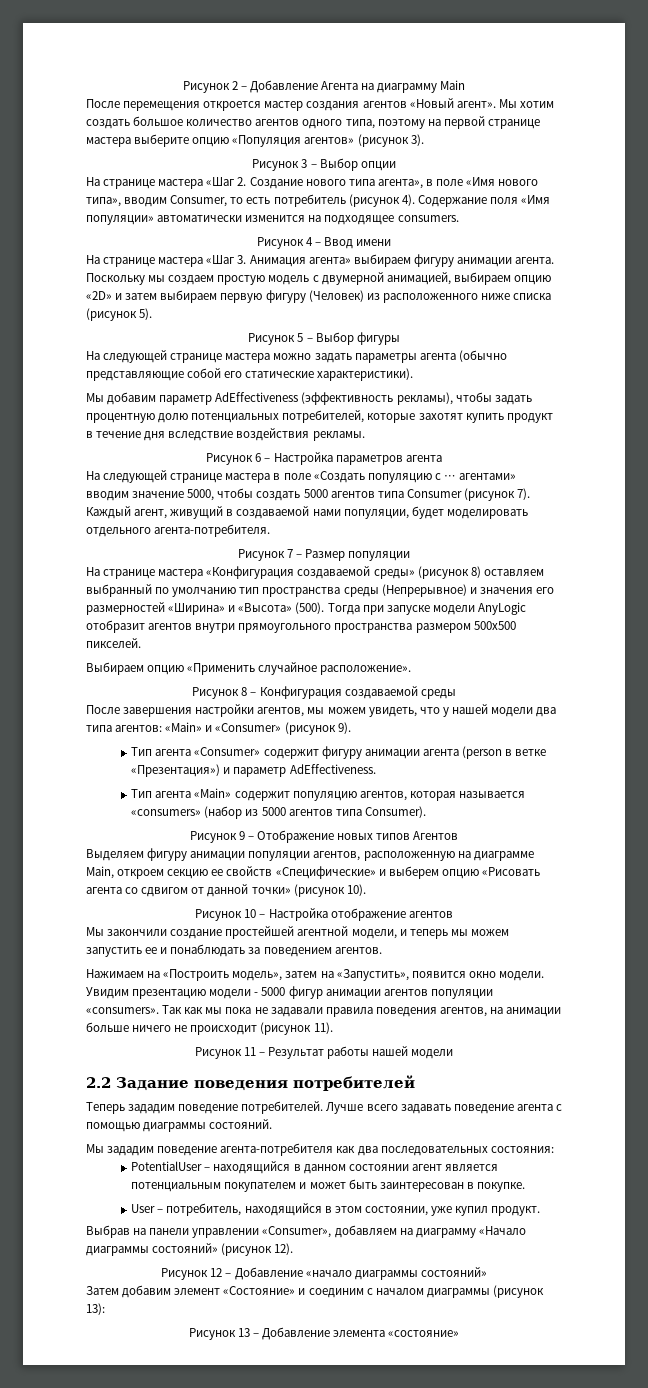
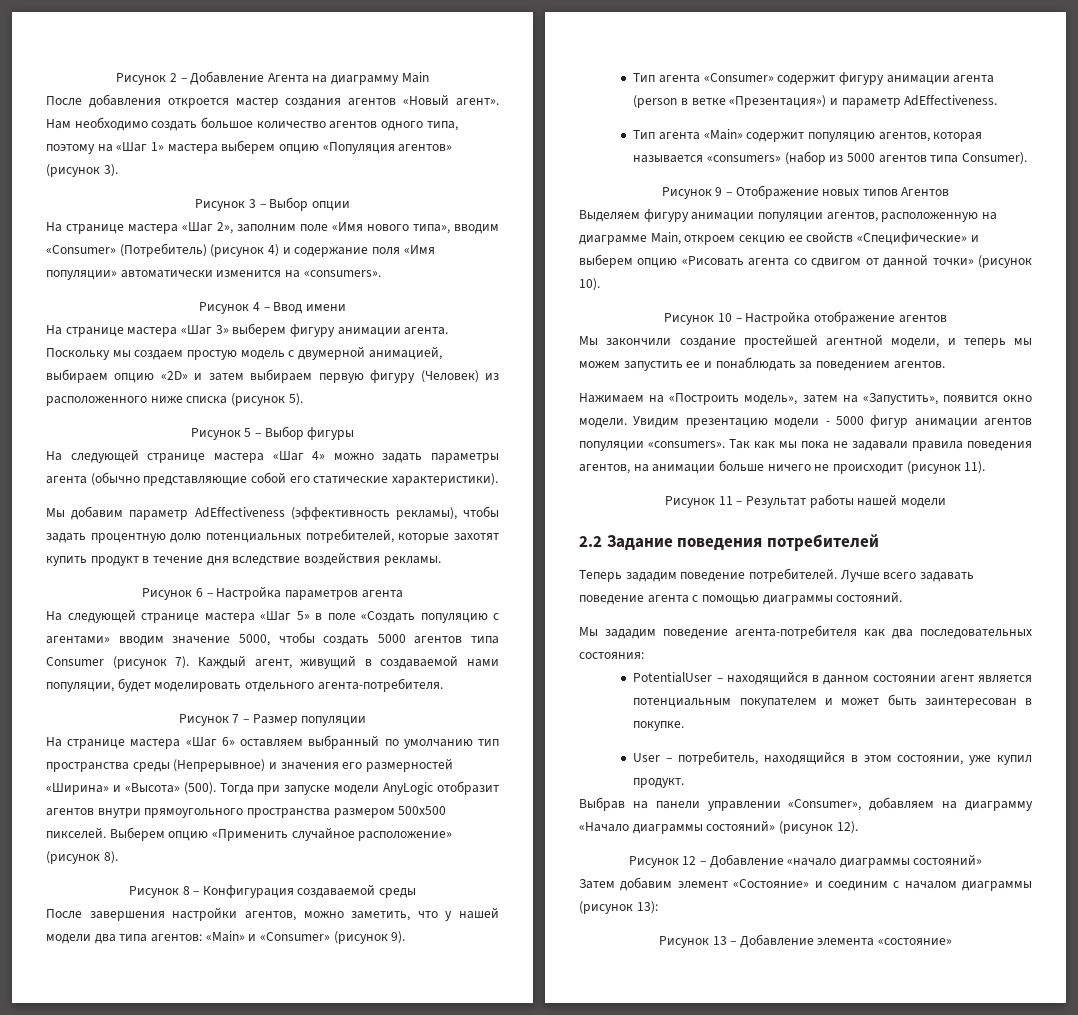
- После перемещения откроется мастер создания агентов «Новый агент».
+ После добавления откроется мастер создания агентов «Новый агент».
- Мы хотим создать большое количество агентов одного типа, поэтому на первой странице мастера выберите опцию «Популяция агентов» (рисунок 3).
+ Нам необходимо создать большое количество агентов одного типа, поэтому на «Шаг 1» мастера выберем опцию «Популяция агентов» (рисунок 3).
- На странице мастера «Шаг 2. Создание нового типа агента», в поле «Имя нового типа», вводим Consumer, то есть потребитель (рисунок 4). Содержание поля «Имя популяции» автоматически изменится на подходящее consumers.
+ На странице мастера «Шаг 2», заполним поле «Имя нового типа», вводим «Consumer» (Потребитель) (рисунок 4) и содержание поля «Имя популяции» автоматически изменится на «consumers».
- На странице мастера «Шаг 3. Анимация агента» выбираем фигуру анимации агента.
+ На странице мастера «Шаг 3» выберем фигуру анимации агента.
- На следующей странице мастера можно задать параметры агента (обычно представляющие собой его статические характеристики).
+ На следующей странице мастера «Шаг 4» можно задать параметры агента (обычно представляющие собой его статические характеристики).
- На следующей странице мастера в поле «Создать популяцию с … агентами» вводим значение 5000, чтобы создать 5000 агентов типа Consumer (рисунок 7).
+ На следующей странице мастера «Шаг 5» в поле «Создать популяцию с агентами» вводим значение 5000, чтобы создать 5000 агентов типа Consumer (рисунок 7).
- На странице мастера «Конфигурация создаваемой среды» (рисунок 8) оставляем выбранный по умолчанию тип пространства среды (Непрерывное) и значения его размерностей «Ширина» и «Высота» (500).
+ На странице мастера «Шаг 6» оставляем выбранный по умолчанию тип пространства среды (Непрерывное) и значения его размерностей «Ширина» и «Высота» (500).
- Тогда при запуске модели AnyLogic отобразит агентов внутри прямоугольного пространства размером 500x500 пикселей.
- Выбираем опцию «Применить случайное расположение».
+ Тогда при запуске модели AnyLogic отобразит агентов внутри прямоугольного пространства размером 500x500 пикселей. Выберем опцию «Применить случайное расположение» (рисунок 8).
- После завершения настройки агентов, мы можем увидеть, что у нашей модели два типа агентов: «Main» и «Consumer» (рисунок 9).
+ После завершения настройки агентов, можно заметить, что у нашей модели два типа агентов: «Main» и «Consumer» (рисунок 9).

